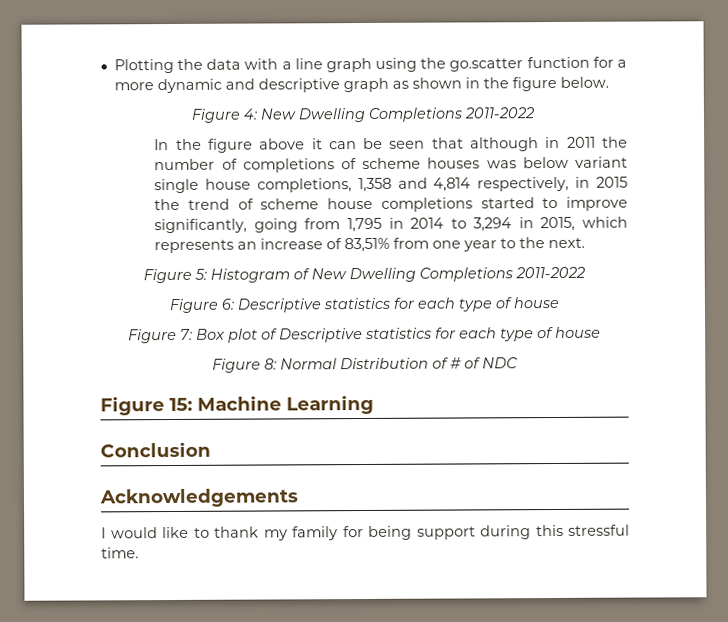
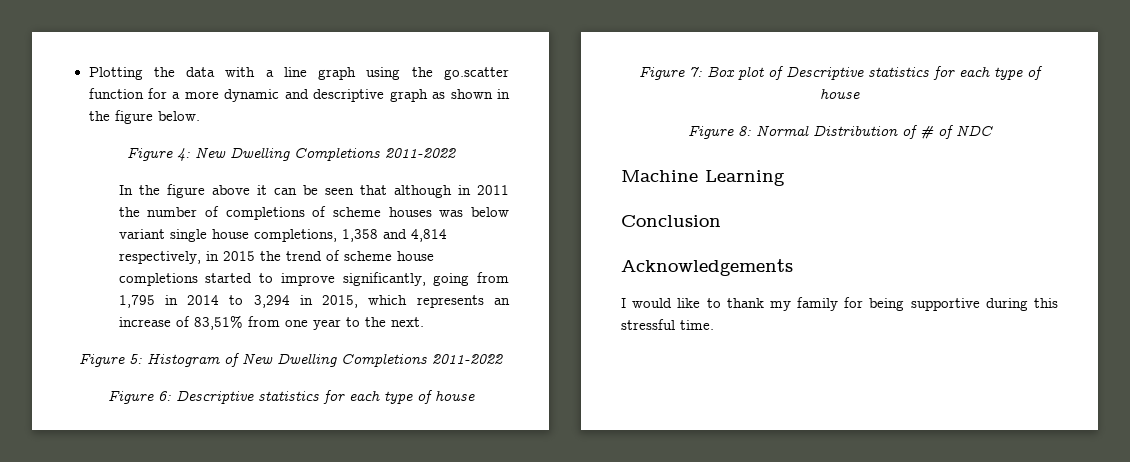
- Figure 15: Machine Learning
+ Machine Learning
- I would like to thank my family for being support during this stressful time.
+ I would like to thank my family for being supportive during this stressful time.

